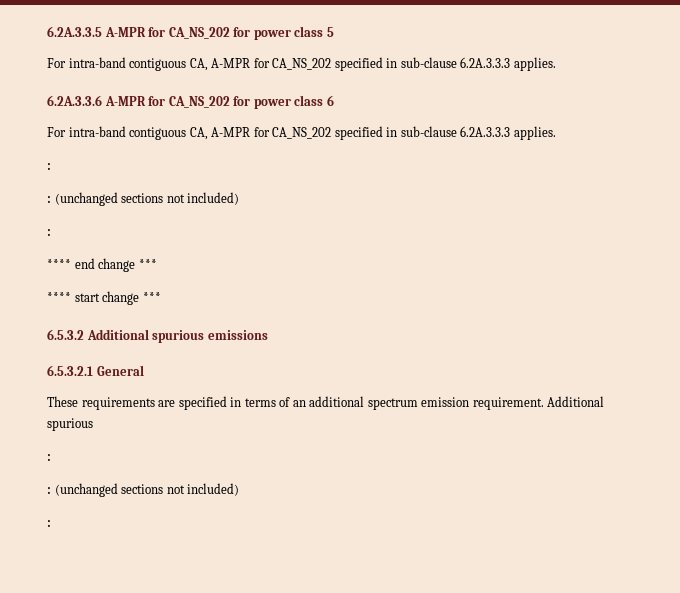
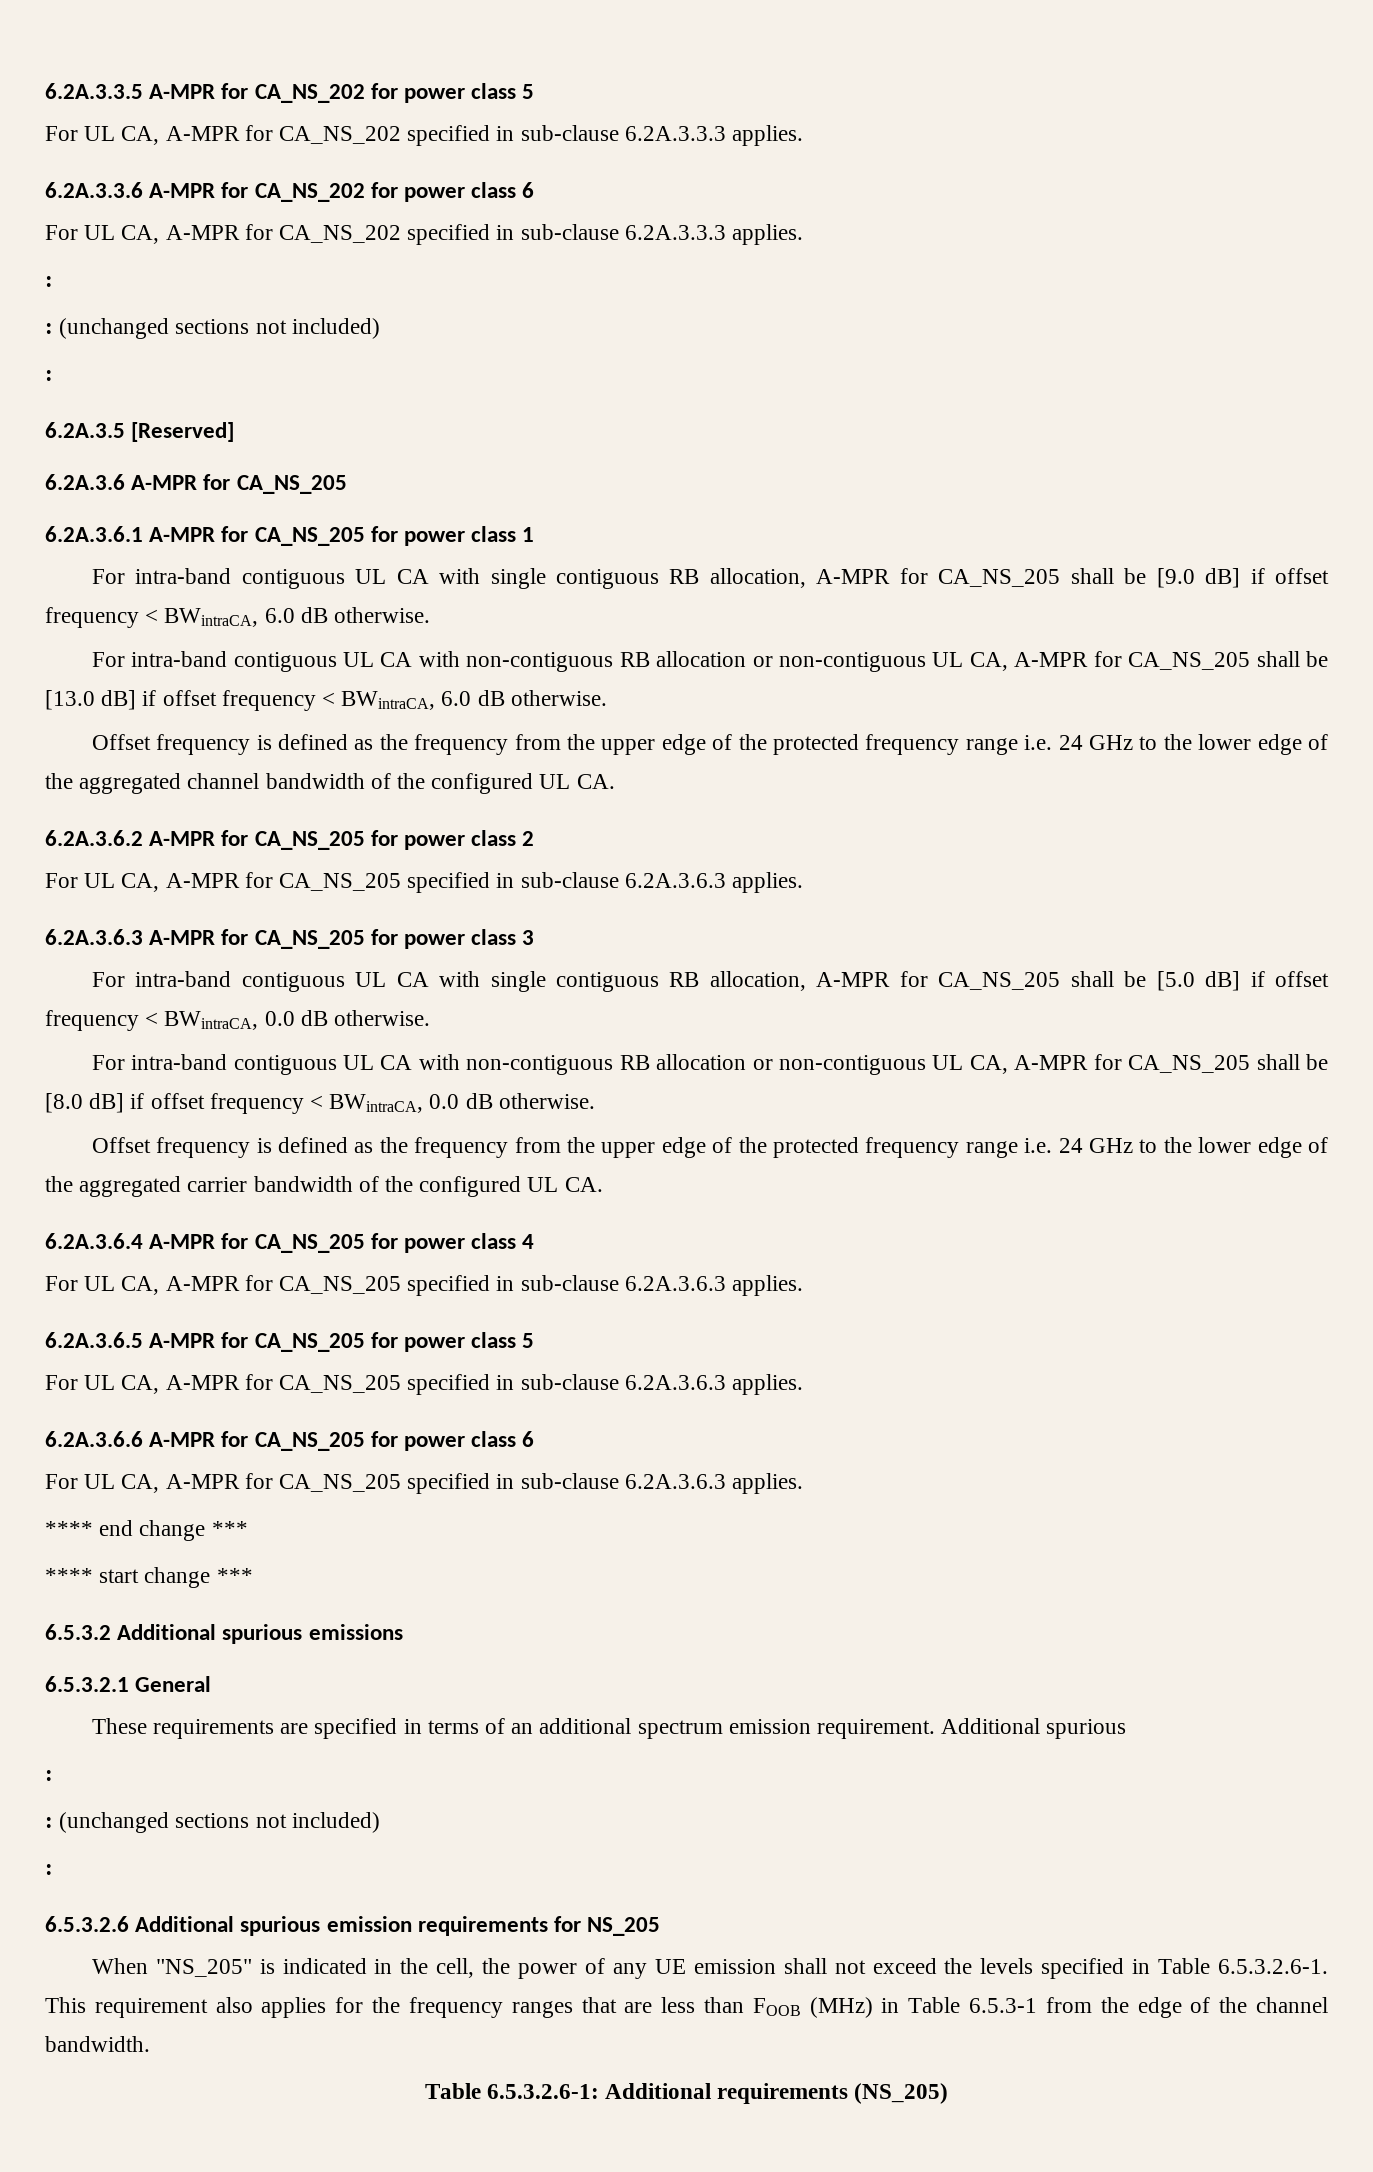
  6.2A.3.3.5 A-MPR for CA_NS_202 for power class 5
- For intra-band contiguous CA, A-MPR for CA_NS_202 specified in sub-clause 6.2A.3.3.3 applies.
+ For UL CA, A-MPR for CA_NS_202 specified in sub-clause 6.2A.3.3.3 applies.
  6.2A.3.3.6 A-MPR for CA_NS_202 for power class 6
- For intra-band contiguous CA, A-MPR for CA_NS_202 specified in sub-clause 6.2A.3.3.3 applies.
+ For UL CA, A-MPR for CA_NS_202 specified in sub-clause 6.2A.3.3.3 applies.
+ 6.2A.3.5 [Reserved]
+ 6.2A.3.6 A-MPR for CA_NS_205
+ 6.2A.3.6.1 A-MPR for CA_NS_205 for power class 1
+ For intra-band contiguous UL CA with single contiguous RB allocation, A-MPR for CA_NS_205 shall be [9.0 dB] if offset frequency < BWintraCA, 6.0 dB otherwise.
+ For intra-band contiguous UL CA with non-contiguous RB allocation or non-contiguous UL CA, A-MPR for CA_NS_205 shall be [13.0 dB] if offset frequency < BWintraCA, 6.0 dB otherwise.
+ Offset frequency is defined as the frequency from the upper edge of the protected frequency range i.e. 24 GHz to the lower edge of the aggregated channel bandwidth of the configured UL CA.
+ 6.2A.3.6.2 A-MPR for CA_NS_205 for power class 2
+ For UL CA, A-MPR for CA_NS_205 specified in sub-clause 6.2A.3.6.3 applies.
+ 6.2A.3.6.3 A-MPR for CA_NS_205 for power class 3
+ For intra-band contiguous UL CA with single contiguous RB allocation, A-MPR for CA_NS_205 shall be [5.0 dB] if offset frequency < BWintraCA, 0.0 dB otherwise.
+ For intra-band contiguous UL CA with non-contiguous RB allocation or non-contiguous UL CA, A-MPR for CA_NS_205 shall be [8.0 dB] if offset frequency < BWintraCA, 0.0 dB otherwise.
+ Offset frequency is defined as the frequency from the upper edge of the protected frequency range i.e. 24 GHz to the lower edge of the aggregated carrier bandwidth of the configured UL CA.
+ 6.2A.3.6.4 A-MPR for CA_NS_205 for power class 4
+ For UL CA, A-MPR for CA_NS_205 specified in sub-clause 6.2A.3.6.3 applies.
+ 6.2A.3.6.5 A-MPR for CA_NS_205 for power class 5
+ For UL CA, A-MPR for CA_NS_205 specified in sub-clause 6.2A.3.6.3 applies.
+ 6.2A.3.6.6 A-MPR for CA_NS_205 for power class 6
+ For UL CA, A-MPR for CA_NS_205 specified in sub-clause 6.2A.3.6.3 applies.
+ 6.5.3.2.6 Additional spurious emission requirements for NS_205
+ When "NS_205" is indicated in the cell, the power of any UE emission shall not exceed the levels specified in Table 6.5.3.2.6-1. This requirement also applies for the frequency ranges that are less than FOOB (MHz) in Table 6.5.3-1 from the edge of the channel bandwidth.
+ Table 6.5.3.2.6-1: Additional requirements (NS_205)

